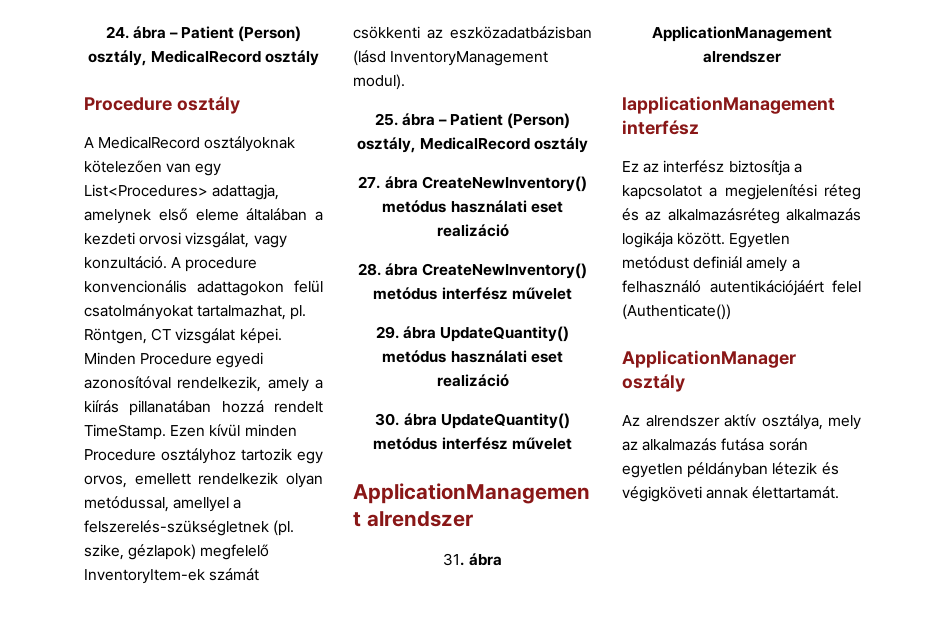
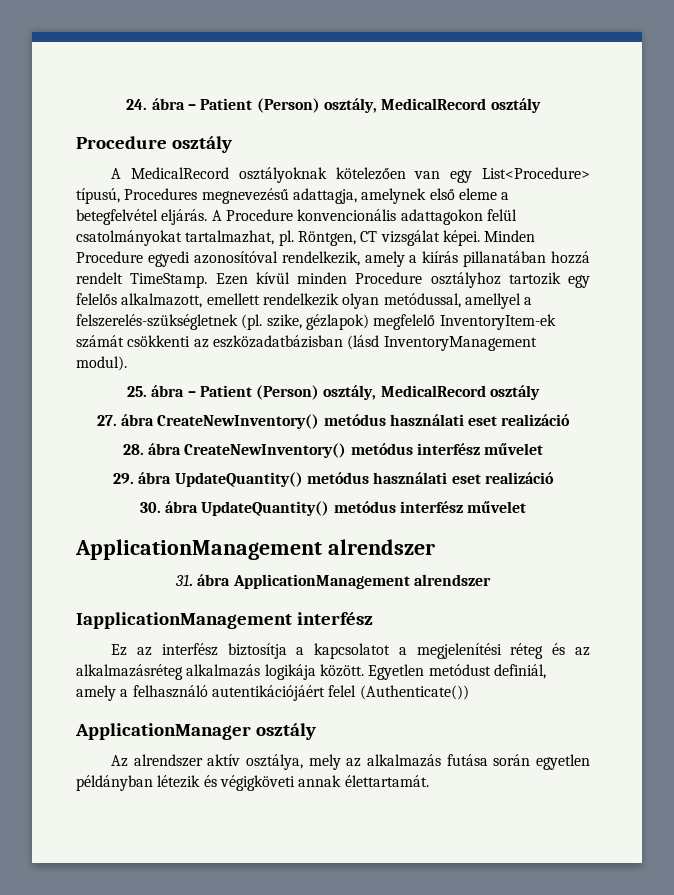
- A MedicalRecord osztályoknak kötelezően van egy List<Procedures> adattagja, amelynek első eleme általában a kezdeti orvosi vizsgálat, vagy konzultáció. A procedure konvencionális adattagokon felül csatolmányokat tartalmazhat, pl.
+ A MedicalRecord osztályoknak kötelezően van egy List<Procedure> típusú, Procedures megnevezésű adattagja, amelynek első eleme a betegfelvétel eljárás. A Procedure konvencionális adattagokon felül csatolmányokat tartalmazhat, pl.
- Ezen kívül minden Procedure osztályhoz tartozik egy orvos, emellett rendelkezik olyan metódussal, amellyel a felszerelés-szükségletnek (pl. szike, gézlapok) megfelelő InventoryItem-ek számát csökkenti az eszközadatbázisban (lásd InventoryManagement modul).
+ Ezen kívül minden Procedure osztályhoz tartozik egy felelős alkalmazott, emellett rendelkezik olyan metódussal, amellyel a felszerelés-szükségletnek (pl. szike, gézlapok) megfelelő InventoryItem-ek számát csökkenti az eszközadatbázisban (lásd InventoryManagement modul).
- Egyetlen metódust definiál amely a felhasználó autentikációjáért felel (Authenticate())
+ Egyetlen metódust definiál, amely a felhasználó autentikációjáért felel (Authenticate())

